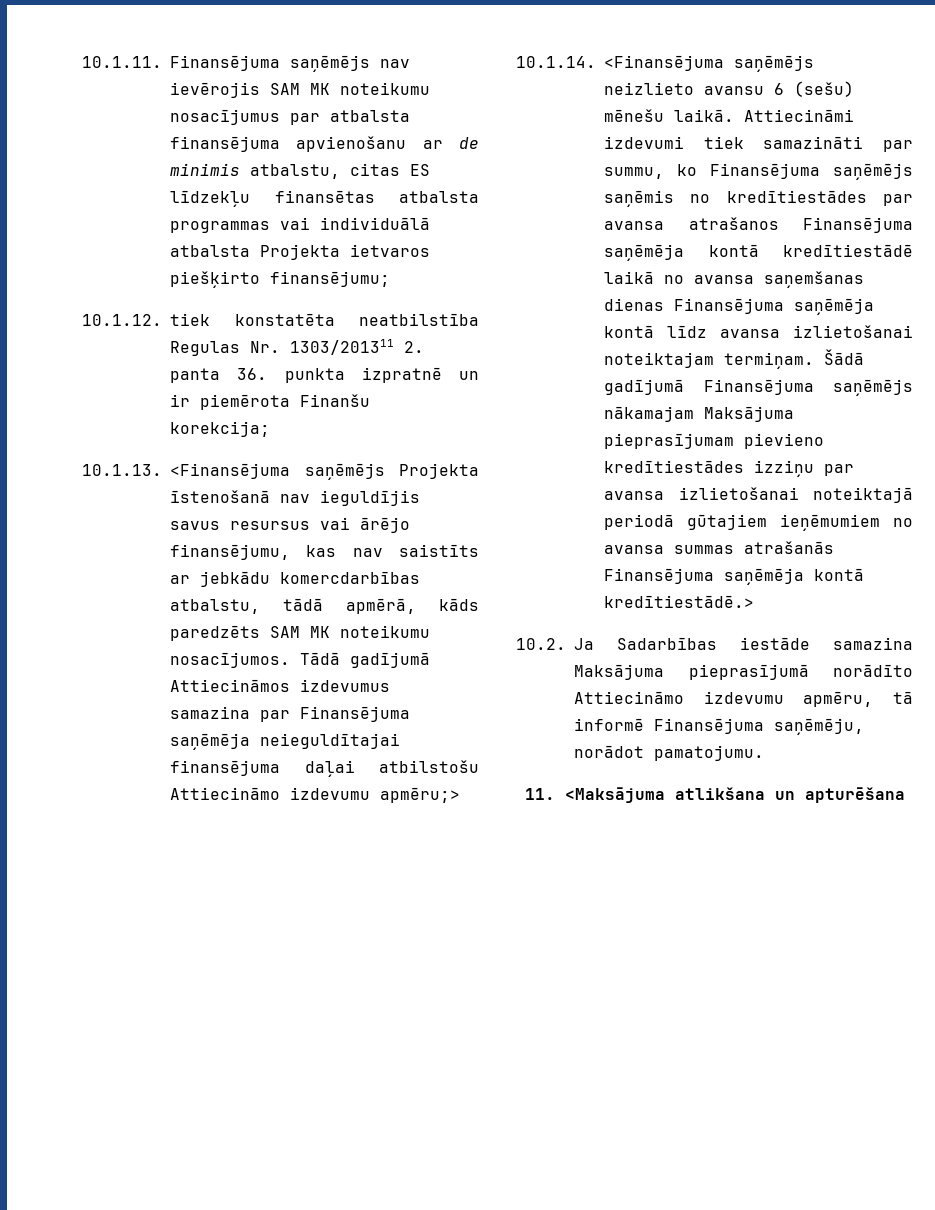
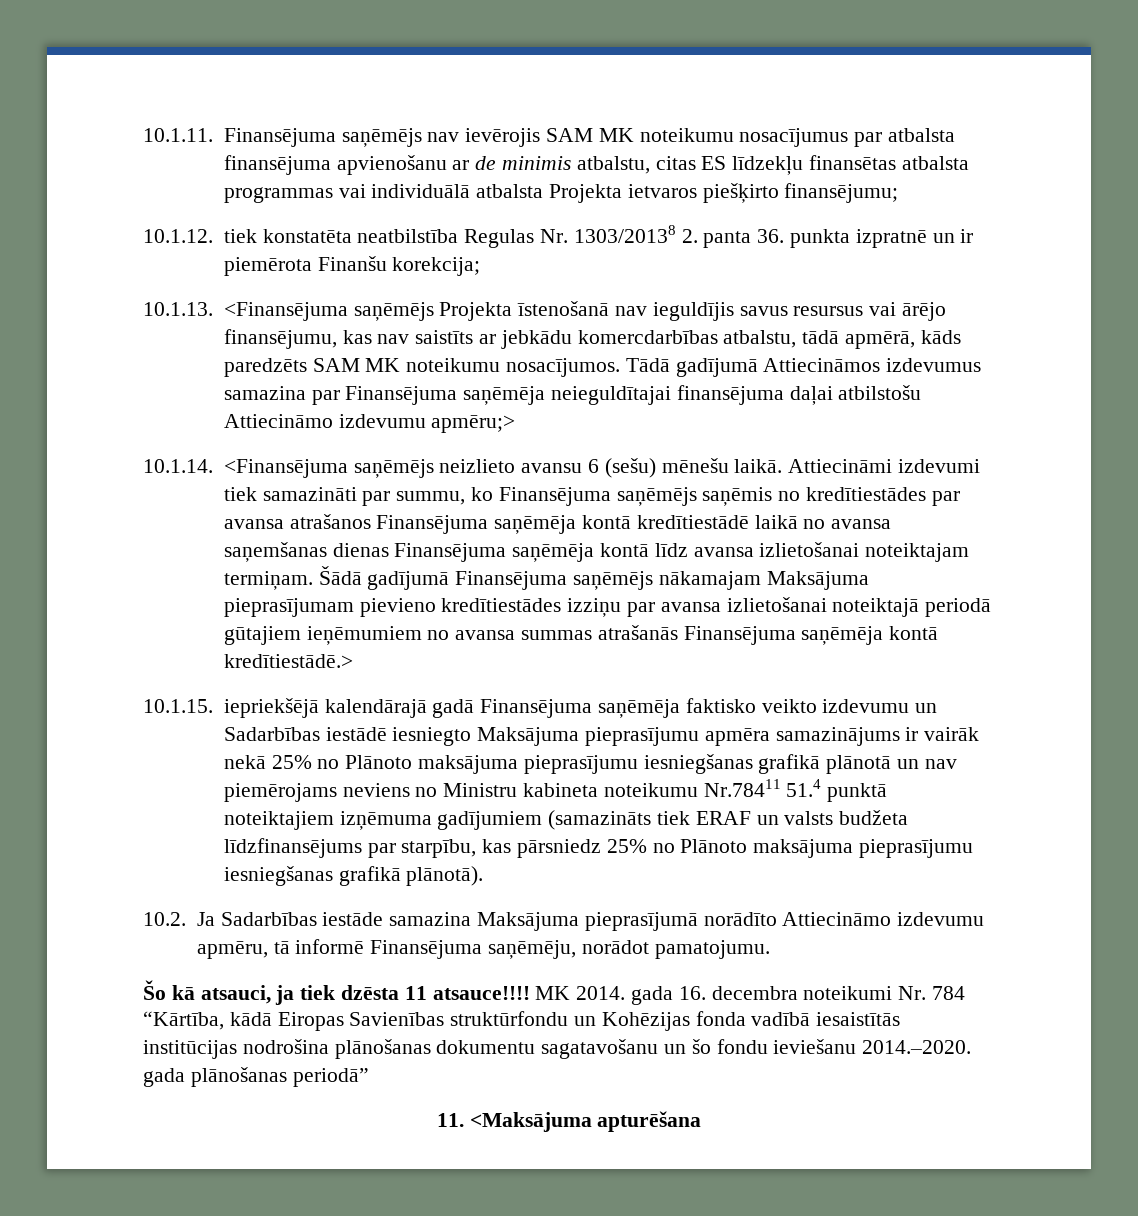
- 10.1.12. tiek konstatēta neatbilstība Regulas Nr. 1303/201311 2. panta 36. punkta izpratnē un ir piemērota Finanšu korekcija;
+ 10.1.12. tiek konstatēta neatbilstība Regulas Nr. 1303/20138 2. panta 36. punkta izpratnē un ir piemērota Finanšu korekcija;
+ 10.1.15. iepriekšējā kalendārajā gadā Finansējuma saņēmēja faktisko veikto izdevumu un Sadarbības iestādē iesniegto Maksājuma pieprasījumu apmēra samazinājums ir vairāk nekā 25% no Plānoto maksājuma pieprasījumu iesniegšanas grafikā plānotā un nav piemērojams neviens no Ministru kabineta noteikumu Nr.78411 51.4 punktā noteiktajiem izņēmuma gadījumiem (samazināts tiek ERAF un valsts budžeta līdzfinansējums par starpību, kas pārsniedz 25% no Plānoto maksājuma pieprasījumu iesniegšanas grafikā plānotā).
+ Šo kā atsauci, ja tiek dzēsta 11 atsauce!!!! MK 2014. gada 16. decembra noteikumi Nr. 784 “Kārtība, kādā Eiropas Savienības struktūrfondu un Kohēzijas fonda vadībā iesaistītās institūcijas nodrošina plānošanas dokumentu sagatavošanu un šo fondu ieviešanu 2014.–2020. gada plānošanas periodā”
- 11. <Maksājuma atlikšana un apturēšana
+ 11. <Maksājuma apturēšana

